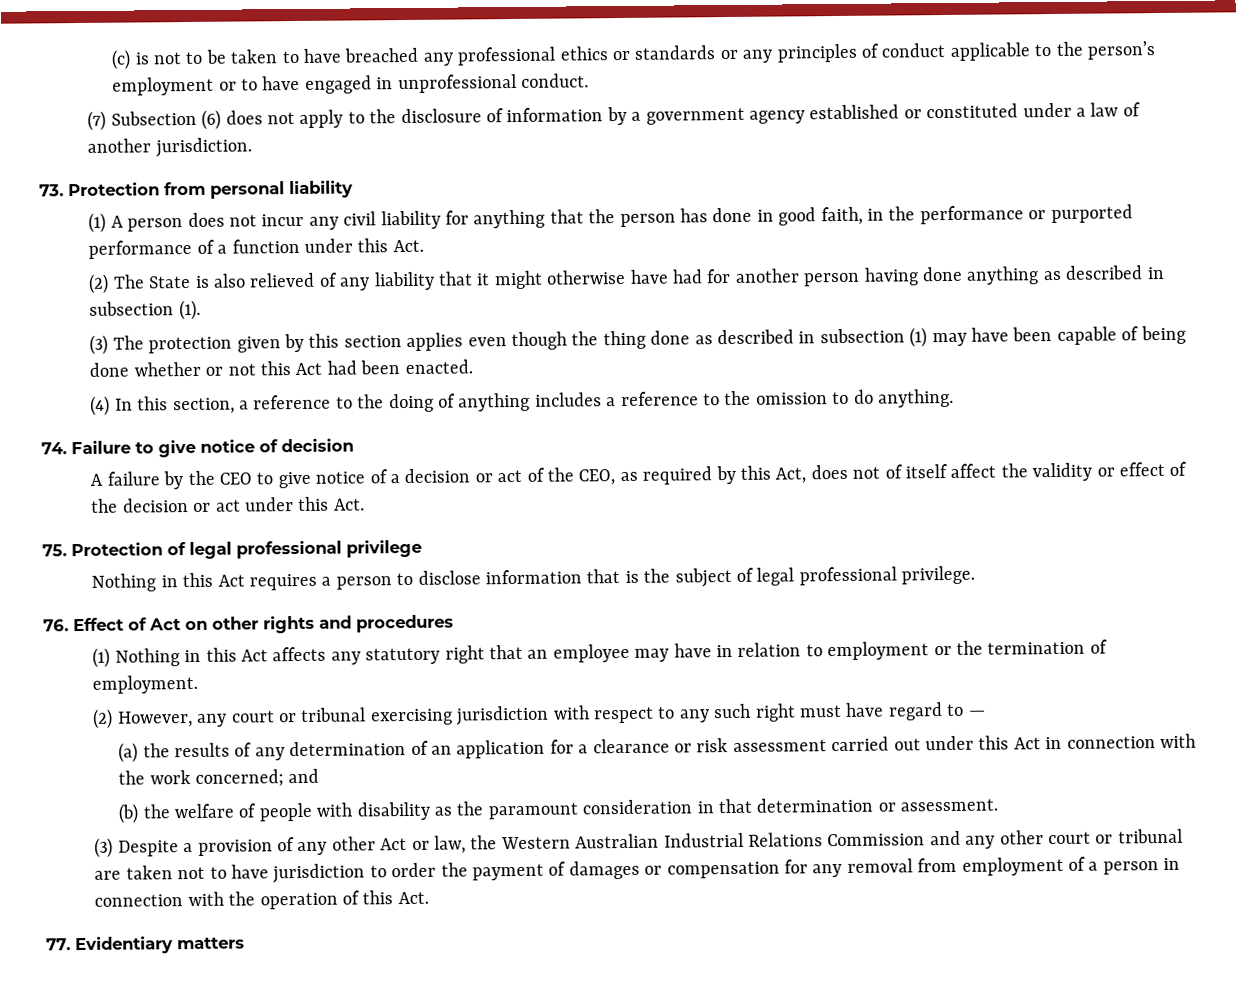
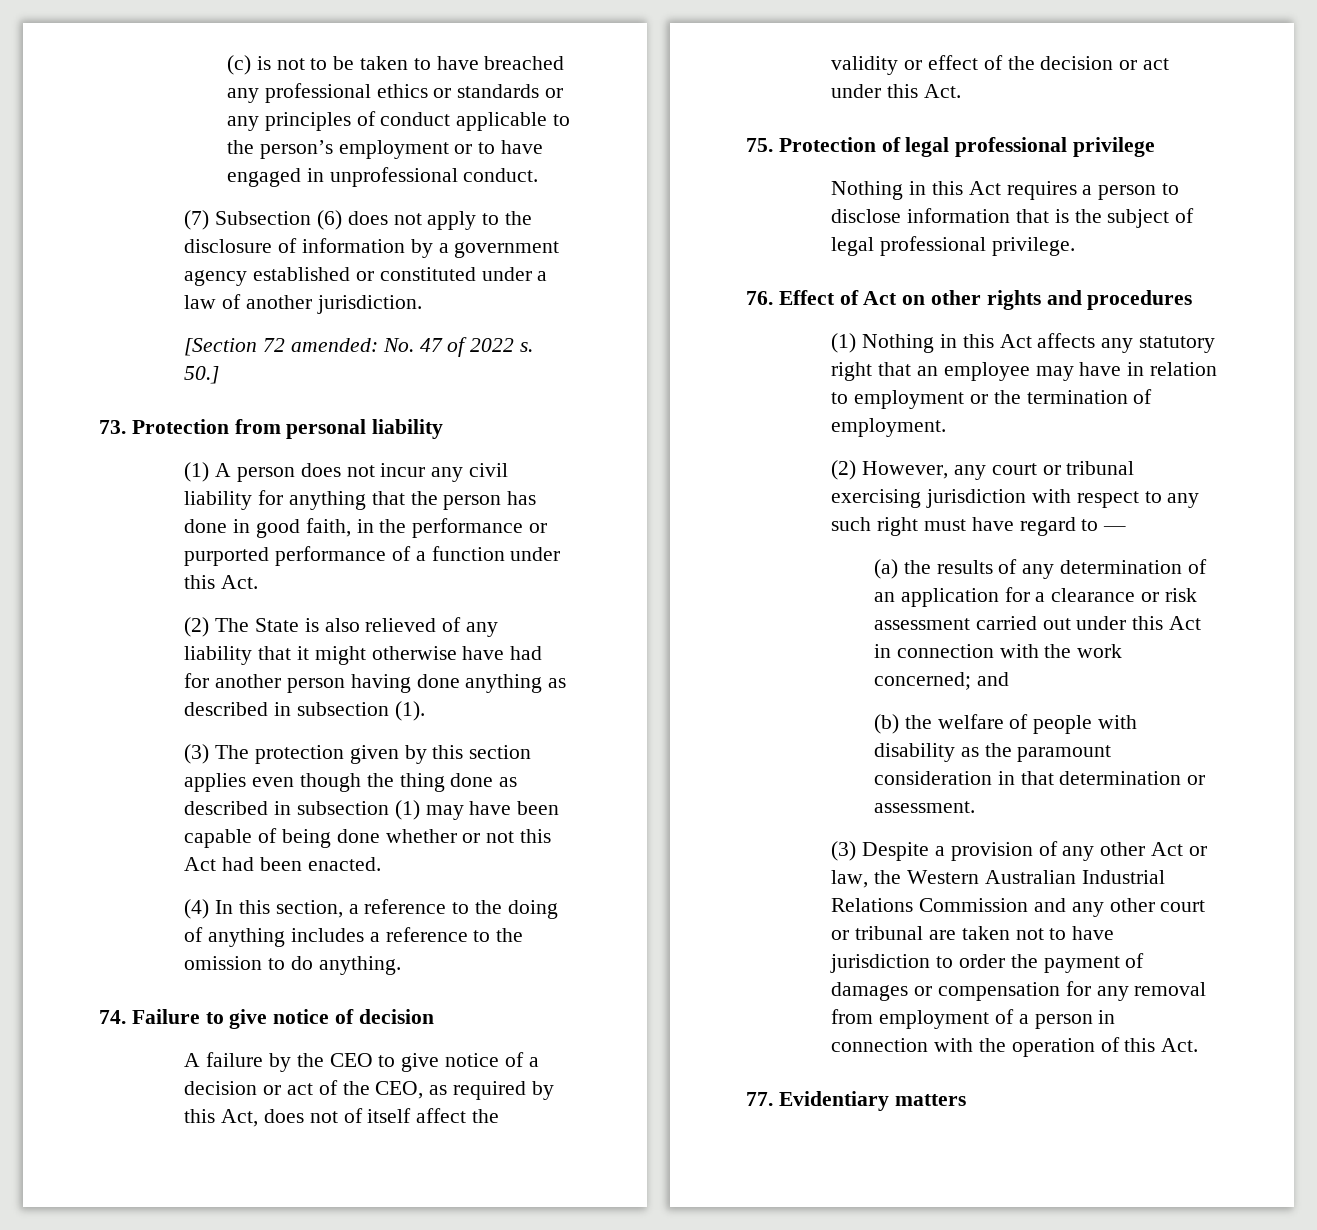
+ [Section 72 amended: No. 47 of 2022 s. 50.]

